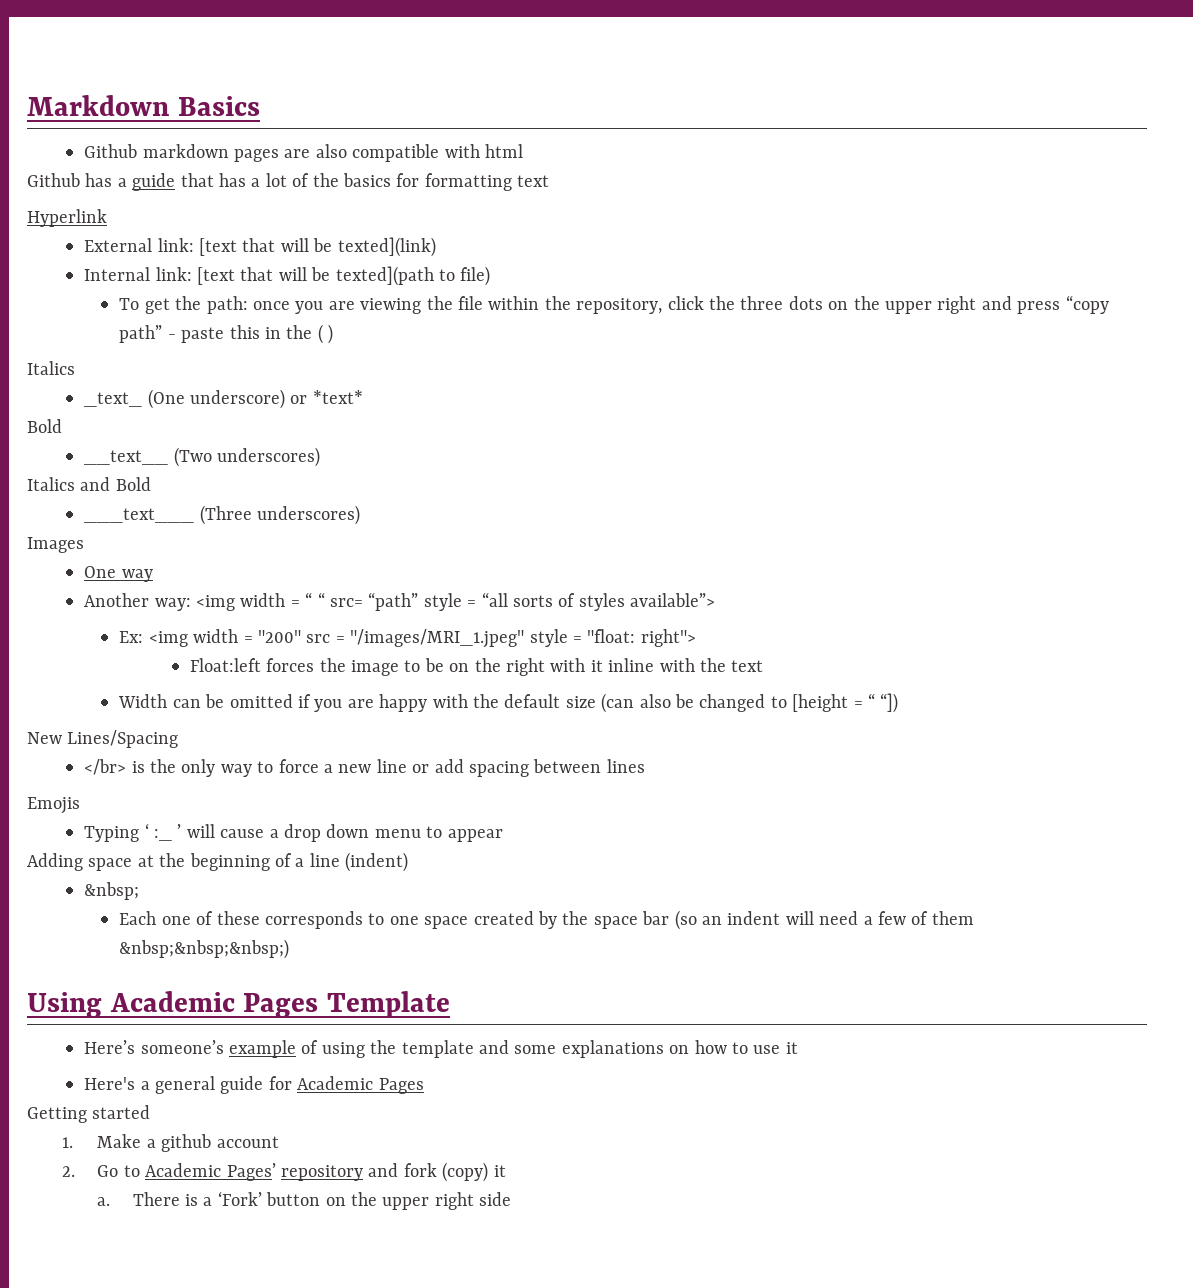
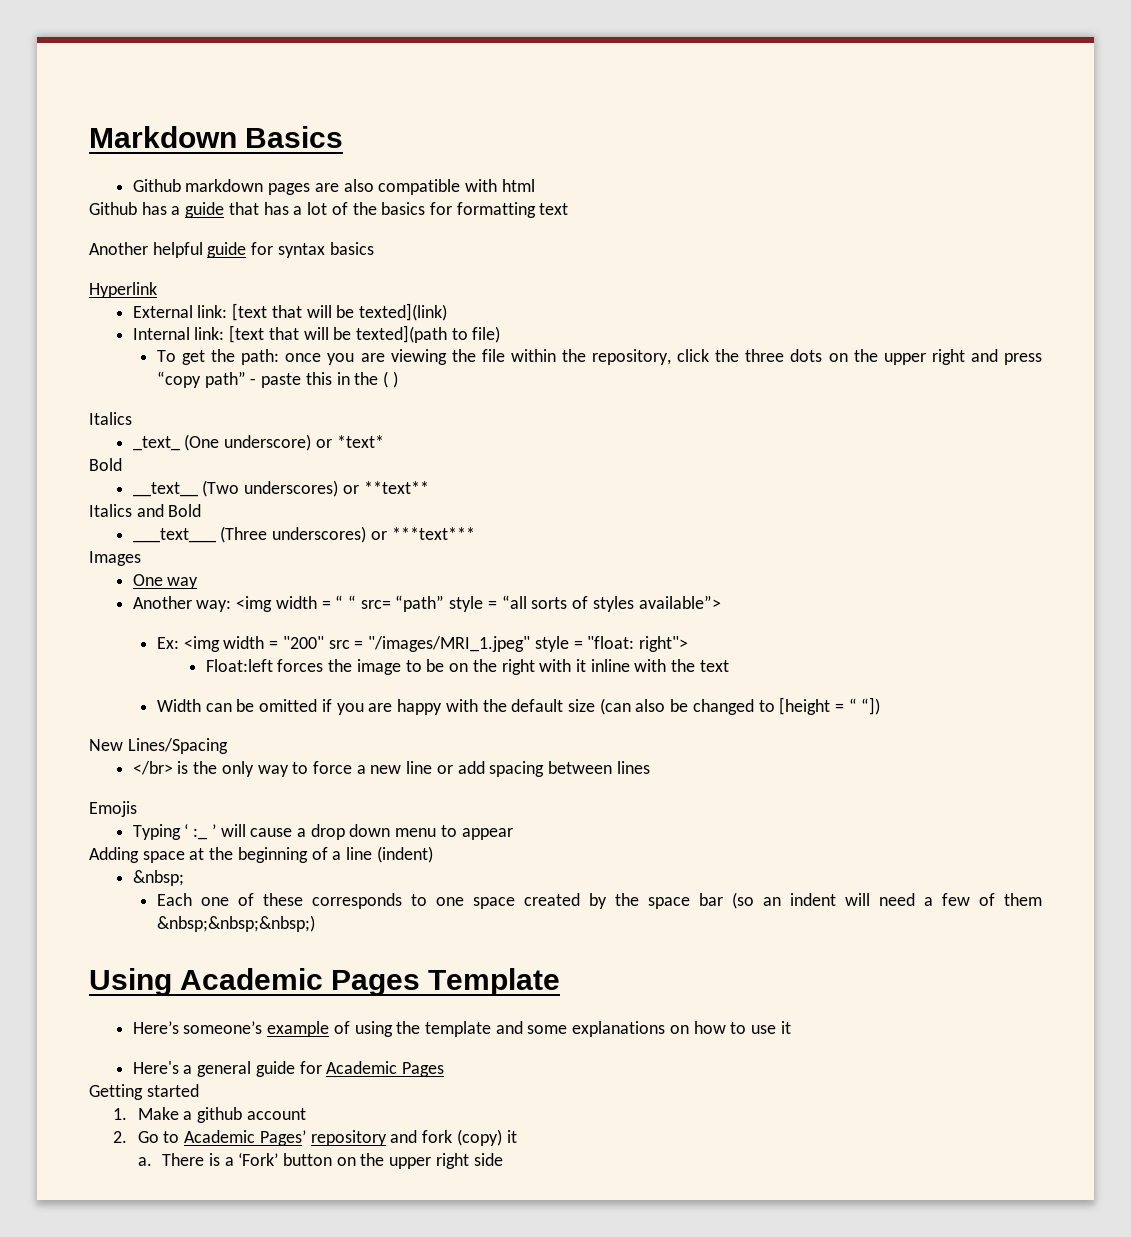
+ Another helpful guide for syntax basics
- __text__ (Two underscores)
+ __text__ (Two underscores) or **text**
- ___text___ (Three underscores)
+ ___text___ (Three underscores) or ***text***

